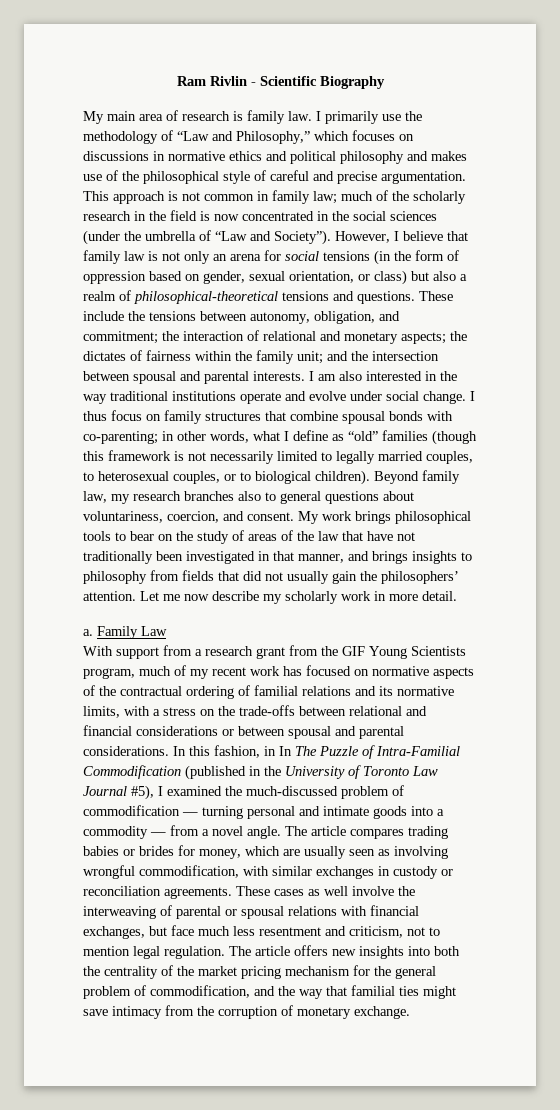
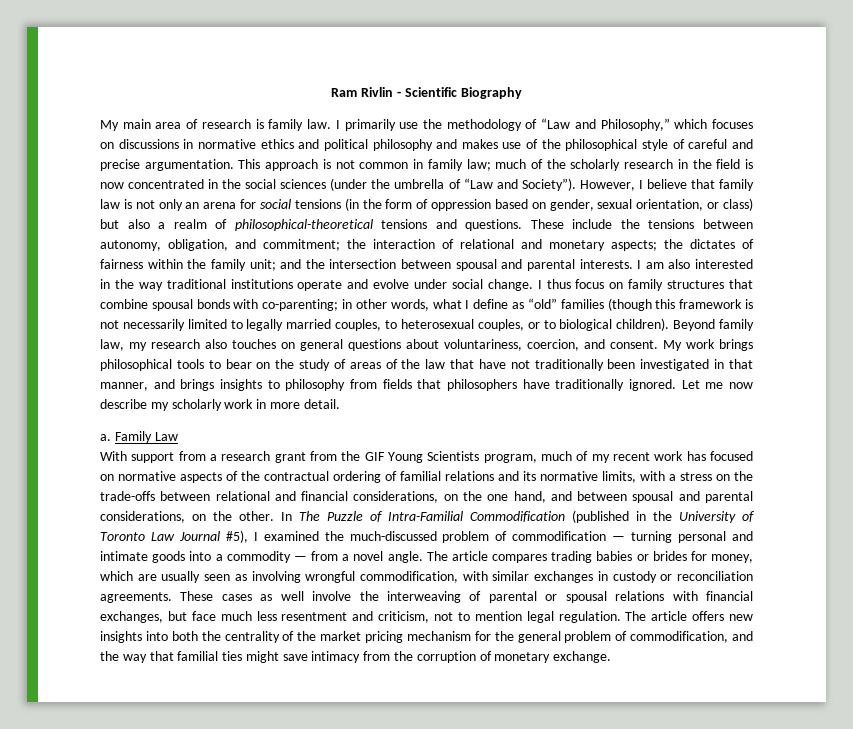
- Beyond family law, my research branches also to general questions about voluntariness, coercion, and consent.
+ Beyond family law, my research also touches on general questions about voluntariness, coercion, and consent.
- My work brings philosophical tools to bear on the study of areas of the law that have not traditionally been investigated in that manner, and brings insights to philosophy from fields that did not usually gain the philosophers’ attention.
+ My work brings philosophical tools to bear on the study of areas of the law that have not traditionally been investigated in that manner, and brings insights to philosophy from fields that philosophers have traditionally ignored.
- With support from a research grant from the GIF Young Scientists program, much of my recent work has focused on normative aspects of the contractual ordering of familial relations and its normative limits, with a stress on the trade-offs between relational and financial considerations or between spousal and parental considerations. In this fashion, in In The Puzzle of Intra-Familial Commodification (published in the University of Toronto Law Journal #5), I examined the much-discussed problem of commodification — turning personal and intimate goods into a commodity — from a novel angle.
+ With support from a research grant from the GIF Young Scientists program, much of my recent work has focused on normative aspects of the contractual ordering of familial relations and its normative limits, with a stress on the trade-offs between relational and financial considerations, on the one hand, and between spousal and parental considerations, on the other. In The Puzzle of Intra-Familial Commodification (published in the University of Toronto Law Journal #5), I examined the much-discussed problem of commodification — turning personal and intimate goods into a commodity — from a novel angle.

